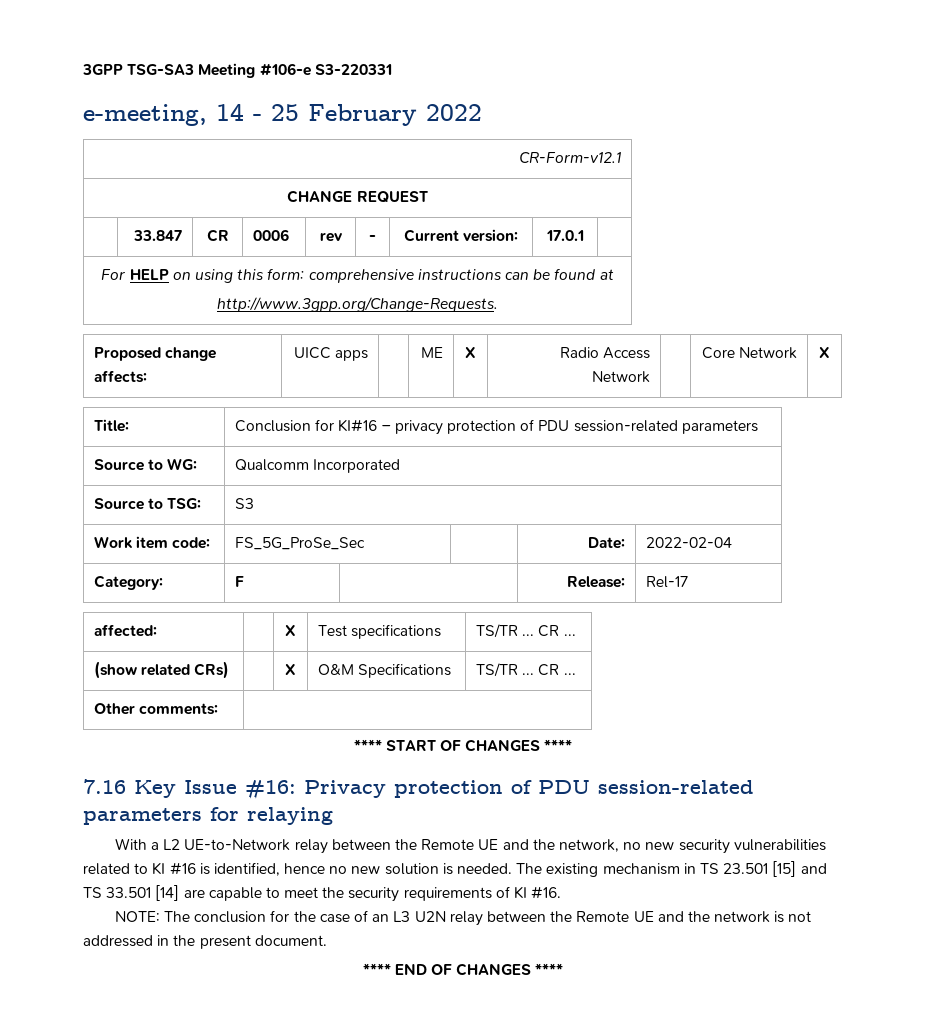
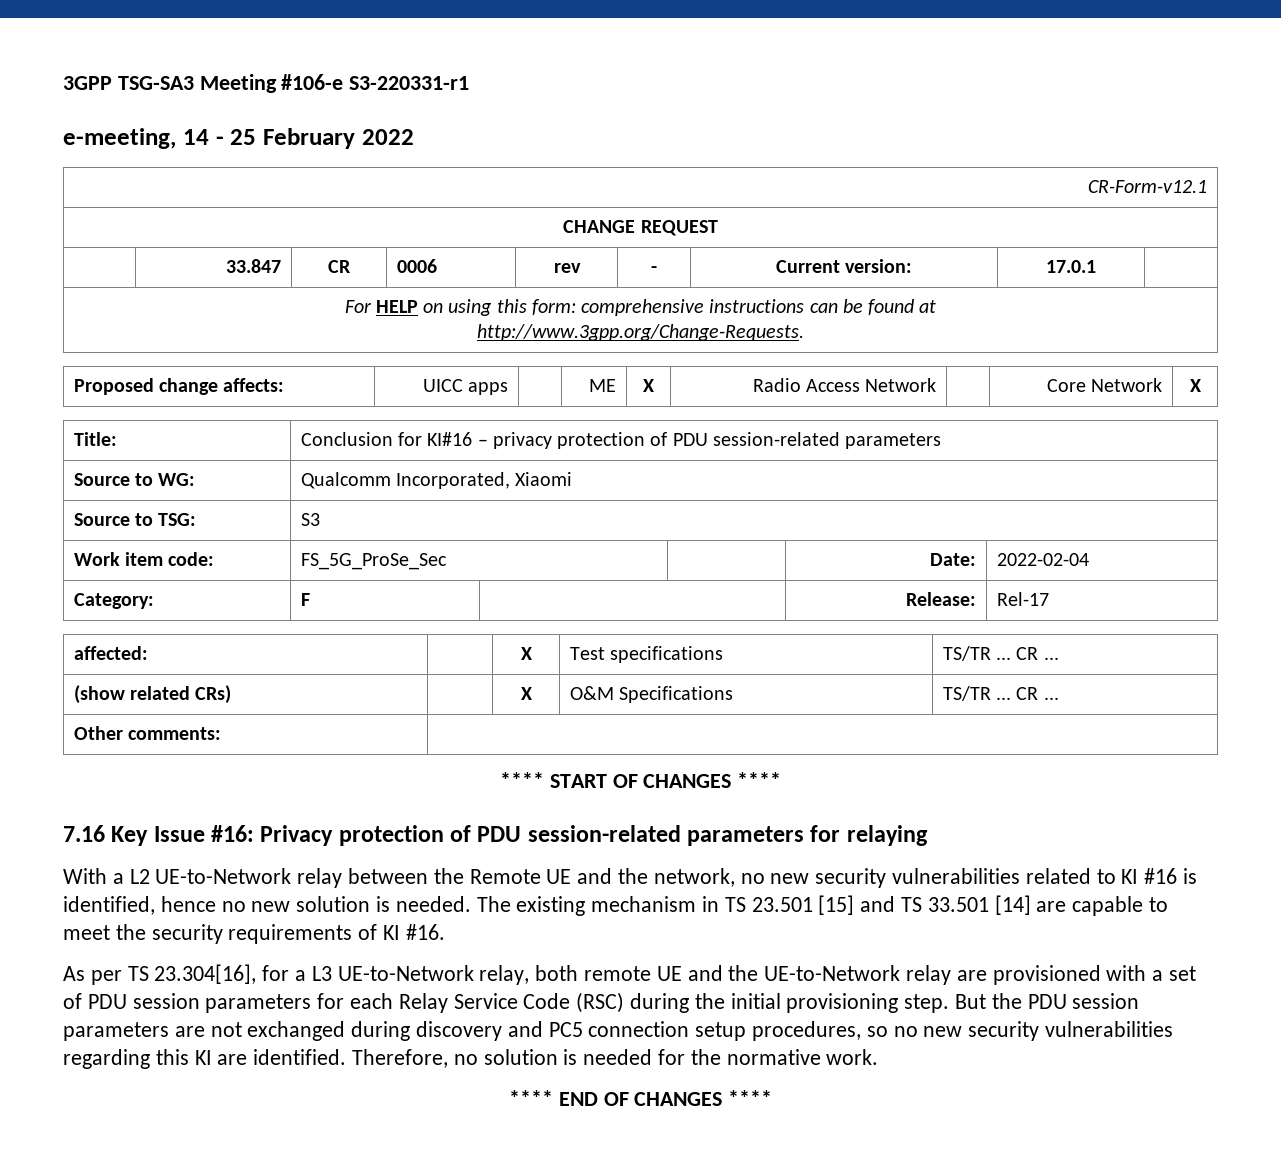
- 3GPP TSG-SA3 Meeting #106-e S3-220331
+ 3GPP TSG-SA3 Meeting #106-e S3-220331-r1
- Source to WG: | Qualcomm Incorporated
+ Source to WG: | Qualcomm Incorporated, Xiaomi
- NOTE: The conclusion for the case of an L3 U2N relay between the Remote UE and the network is not addressed in the present document.
+ As per TS 23.304[16], for a L3 UE-to-Network relay, both remote UE and the UE-to-Network relay are provisioned with a set of PDU session parameters for each Relay Service Code (RSC) during the initial provisioning step. But the PDU session parameters are not exchanged during discovery and PC5 connection setup procedures, so no new security vulnerabilities regarding this KI are identified. Therefore, no solution is needed for the normative work.

